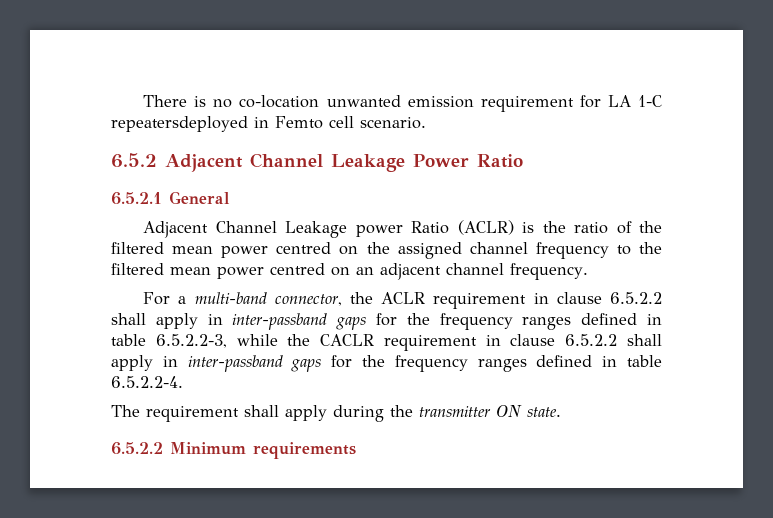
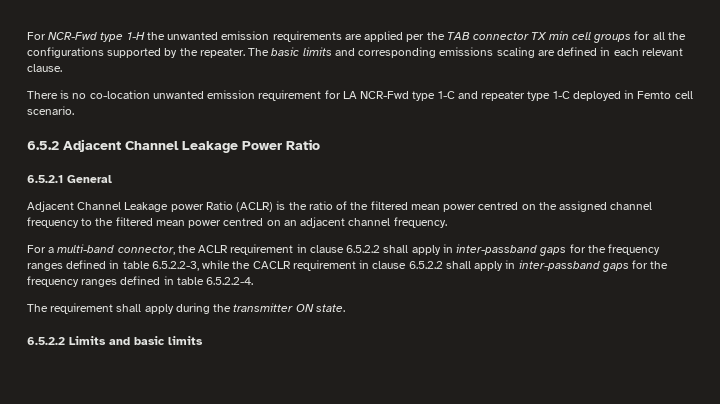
+ For NCR-Fwd type 1-H the unwanted emission requirements are applied per the TAB connector TX min cell groups for all the configurations supported by the repeater. The basic limits and corresponding emissions scaling are defined in each relevant clause.
- There is no co-location unwanted emission requirement for LA 1-C repeatersdeployed in Femto cell scenario.
+ There is no co-location unwanted emission requirement for LA NCR-Fwd type 1-C and repeater type 1-C deployed in Femto cell scenario.
- 6.5.2.2 Minimum requirements
+ 6.5.2.2 Limits and basic limits

